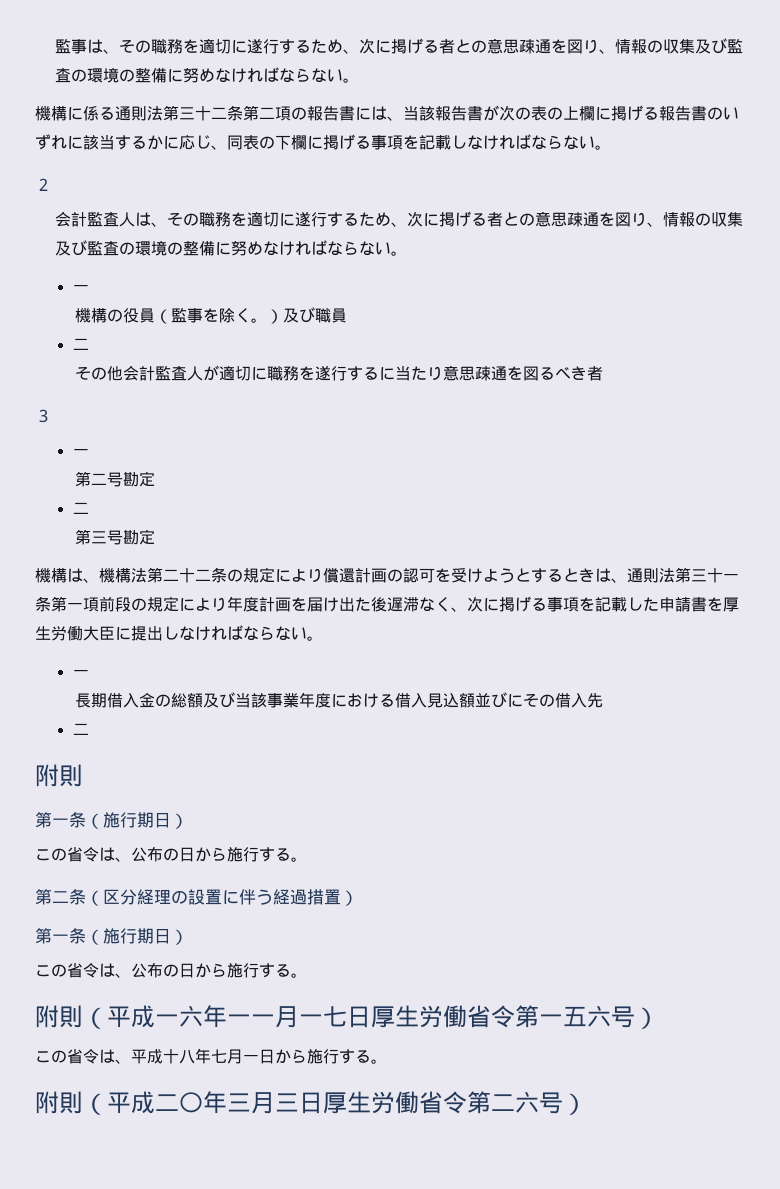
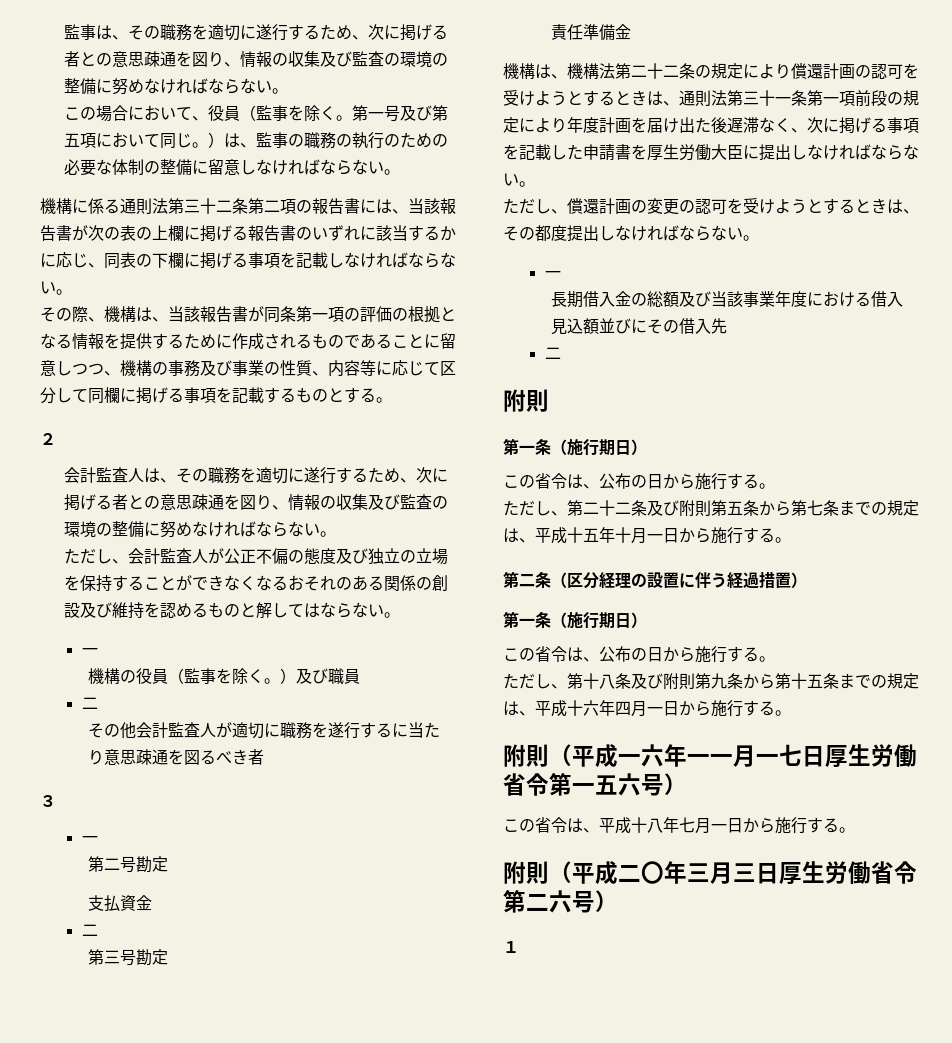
+ この場合において、役員（監事を除く。第一号及び第五項において同じ。）は、監事の職務の執行のための必要な体制の整備に留意しなければならない。
+ その際、機構は、当該報告書が同条第一項の評価の根拠となる情報を提供するために作成されるものであることに留意しつつ、機構の事務及び事業の性質、内容等に応じて区分して同欄に掲げる事項を記載するものとする。
+ ただし、会計監査人が公正不偏の態度及び独立の立場を保持することができなくなるおそれのある関係の創設及び維持を認めるものと解してはならない。
+ 支払資金
+ 責任準備金
+ ただし、償還計画の変更の認可を受けようとするときは、その都度提出しなければならない。
+ ただし、第二十二条及び附則第五条から第七条までの規定は、平成十五年十月一日から施行する。
+ ただし、第十八条及び附則第九条から第十五条までの規定は、平成十六年四月一日から施行する。
+ １

